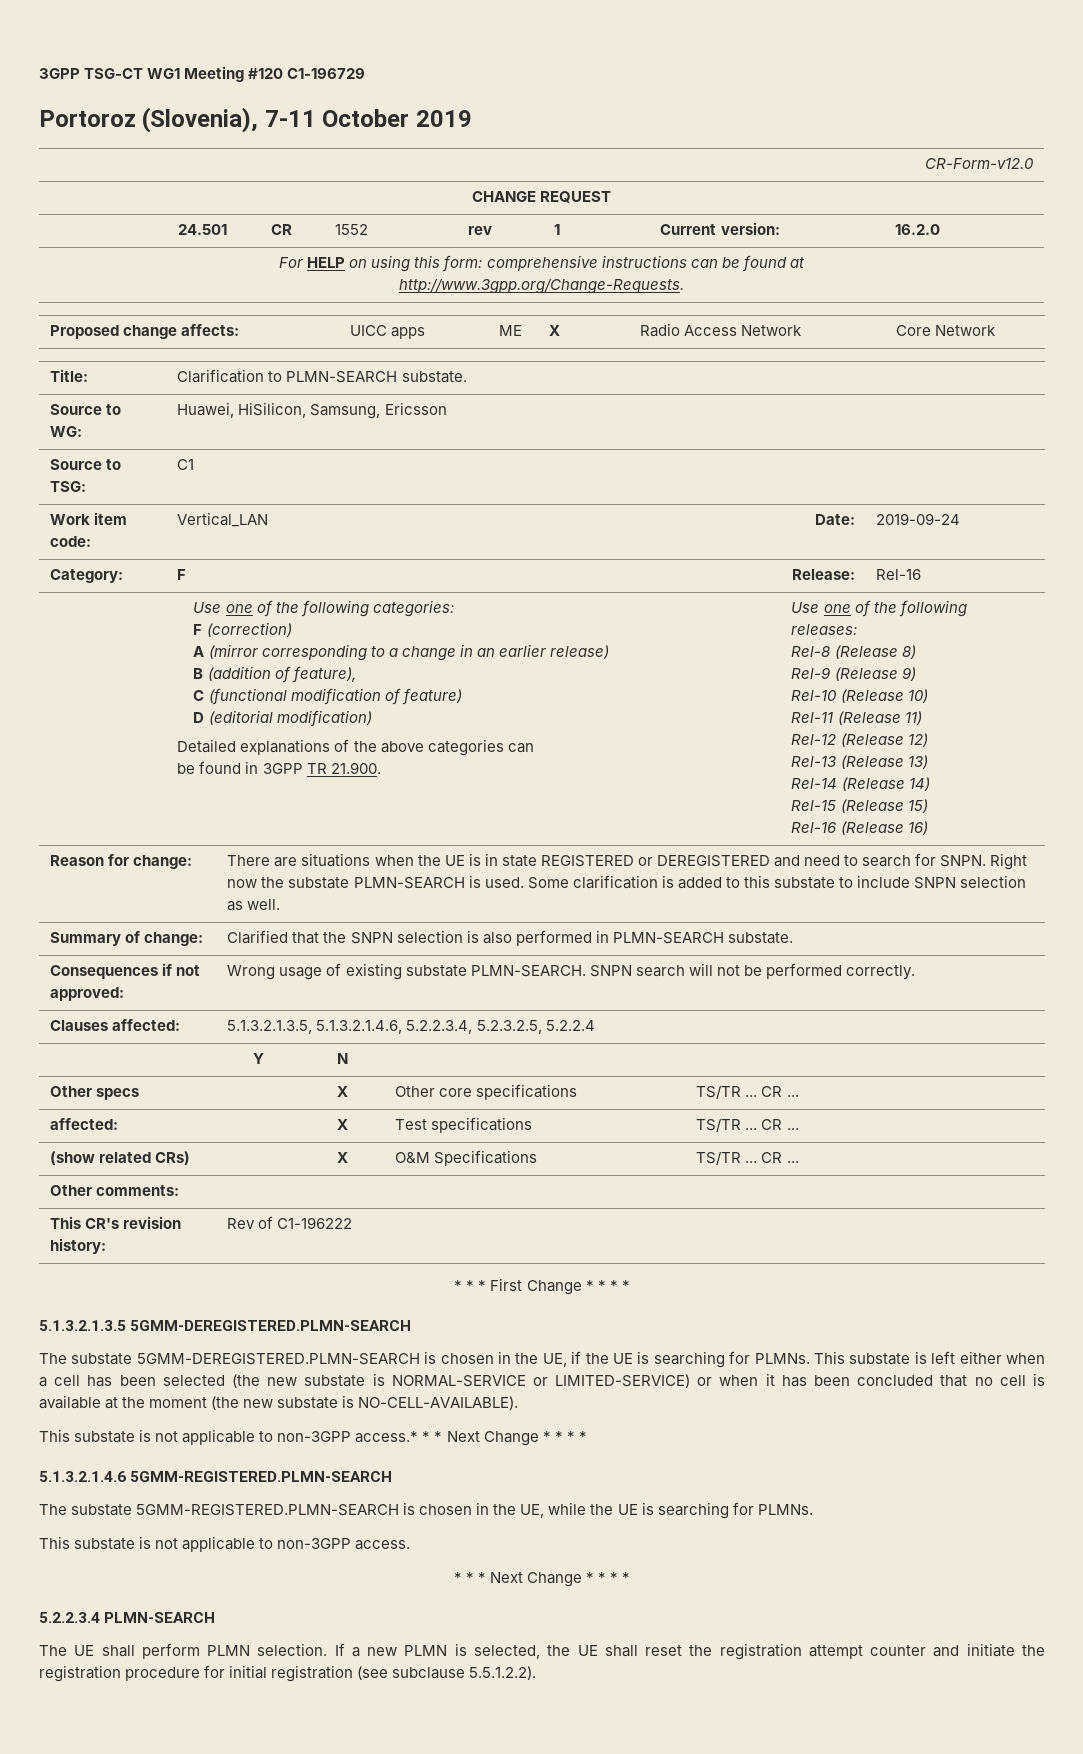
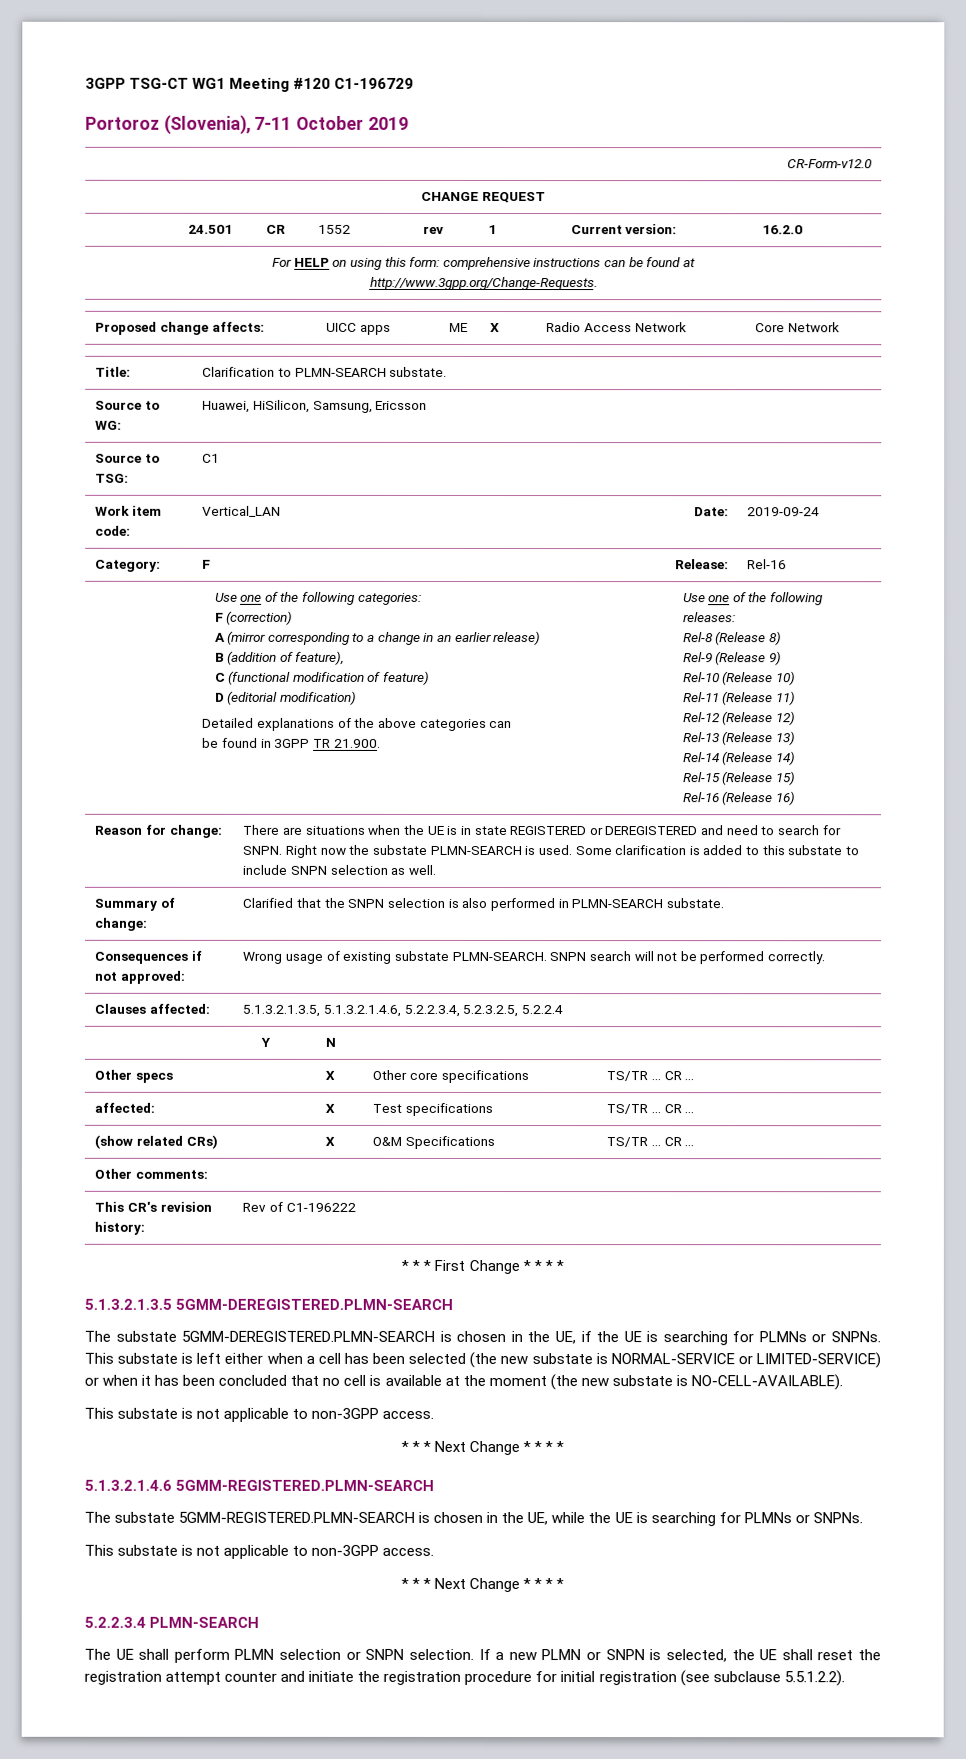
- The substate 5GMM-DEREGISTERED.PLMN-SEARCH is chosen in the UE, if the UE is searching for PLMNs.
+ The substate 5GMM-DEREGISTERED.PLMN-SEARCH is chosen in the UE, if the UE is searching for PLMNs or SNPNs.
  This substate is left either when a cell has been selected (the new substate is NORMAL-SERVICE or LIMITED-SERVICE) or when it has been concluded that no cell is available at the moment (the new substate is NO-CELL-AVAILABLE).
- This substate is not applicable to non-3GPP access.* * * Next Change * * * *
+ This substate is not applicable to non-3GPP access.
+ * * * Next Change * * * *
- The substate 5GMM-REGISTERED.PLMN-SEARCH is chosen in the UE, while the UE is searching for PLMNs.
+ The substate 5GMM-REGISTERED.PLMN-SEARCH is chosen in the UE, while the UE is searching for PLMNs or SNPNs.
- The UE shall perform PLMN selection.
+ The UE shall perform PLMN selection or SNPN selection.
- If a new PLMN is selected, the UE shall reset the registration attempt counter and initiate the registration procedure for initial registration (see subclause 5.5.1.2.2).
+ If a new PLMN or SNPN is selected, the UE shall reset the registration attempt counter and initiate the registration procedure for initial registration (see subclause 5.5.1.2.2).

